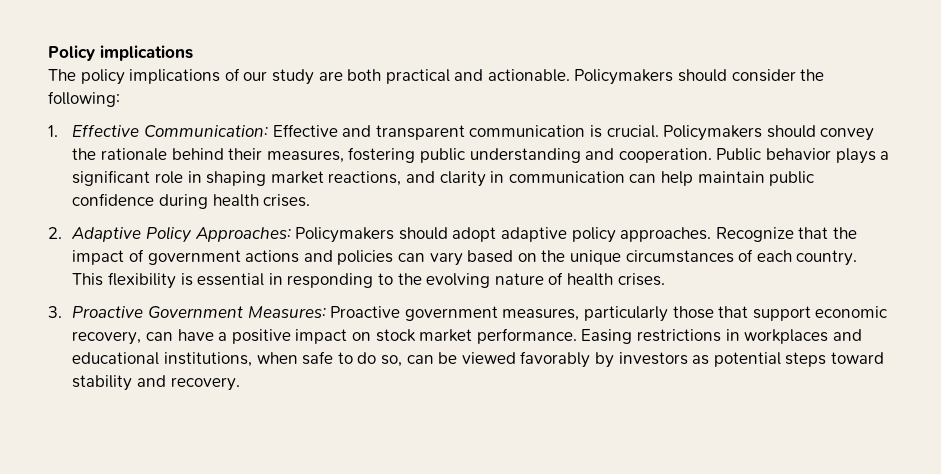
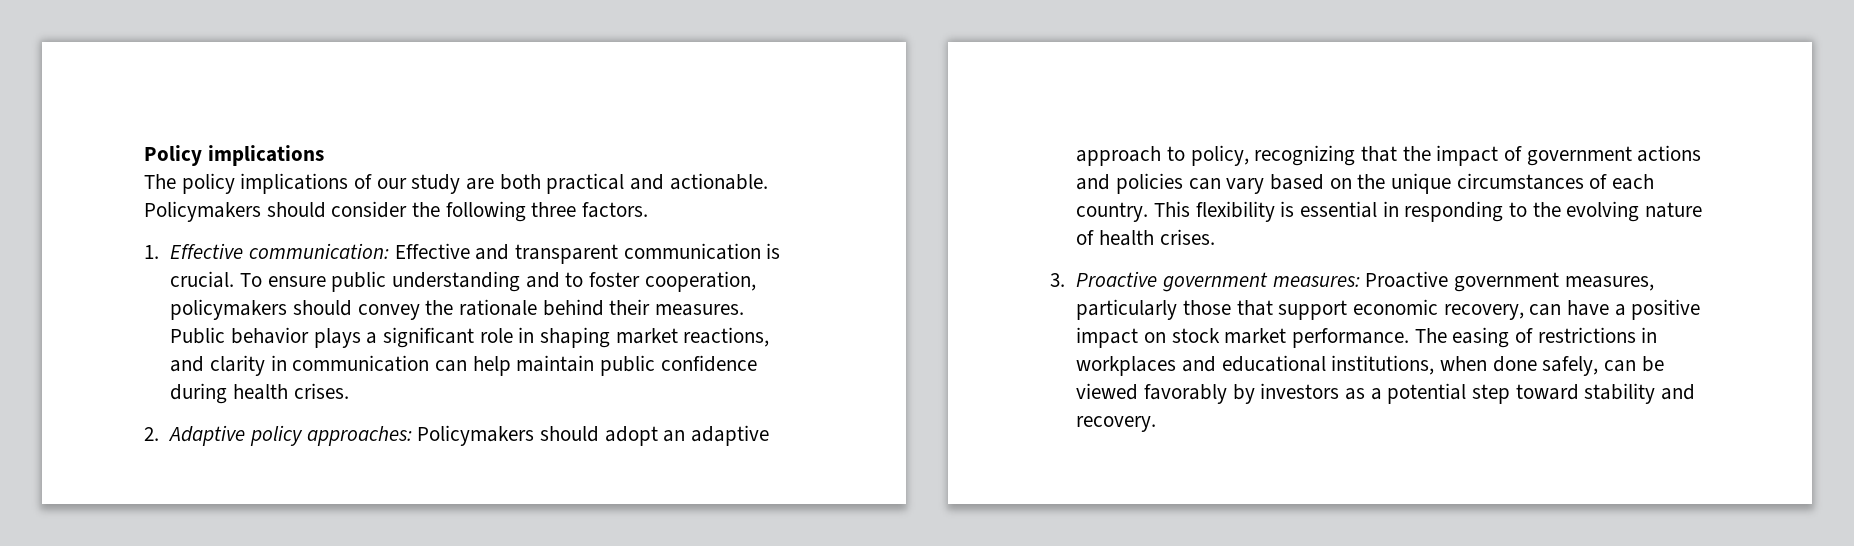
- Policymakers should consider the following:
+ Policymakers should consider the following three factors.
- 1. Effective Communication: Effective and transparent communication is crucial.
+ 1. Effective communication: Effective and transparent communication is crucial.
- Policymakers should convey the rationale behind their measures, fostering public understanding and cooperation.
+ To ensure public understanding and to foster cooperation, policymakers should convey the rationale behind their measures.
- 2. Adaptive Policy Approaches: Policymakers should adopt adaptive policy approaches. Recognize that the impact of government actions and policies can vary based on the unique circumstances of each country.
+ 2. Adaptive policy approaches: Policymakers should adopt an adaptive approach to policy, recognizing that the impact of government actions and policies can vary based on the unique circumstances of each country.
- 3. Proactive Government Measures: Proactive government measures, particularly those that support economic recovery, can have a positive impact on stock market performance.
+ 3. Proactive government measures: Proactive government measures, particularly those that support economic recovery, can have a positive impact on stock market performance.
- Easing restrictions in workplaces and educational institutions, when safe to do so, can be viewed favorably by investors as potential steps toward stability and recovery.
+ The easing of restrictions in workplaces and educational institutions, when done safely, can be viewed favorably by investors as a potential step toward stability and recovery.

